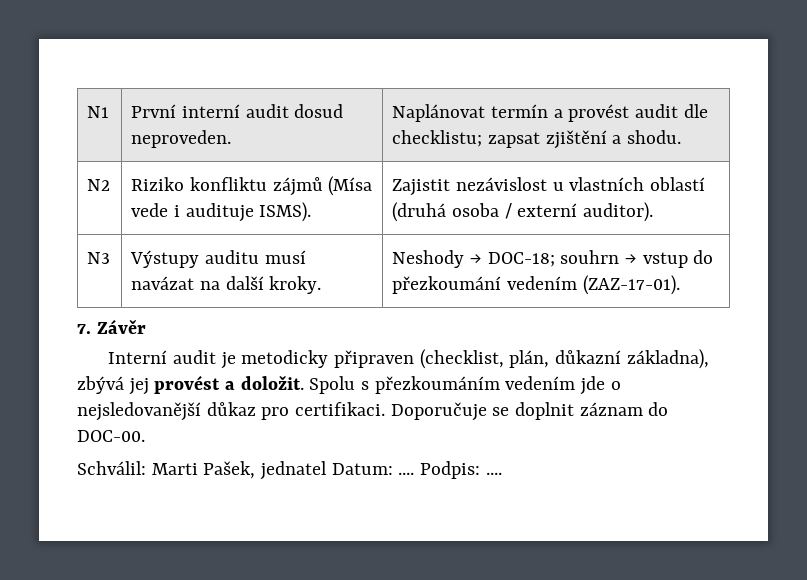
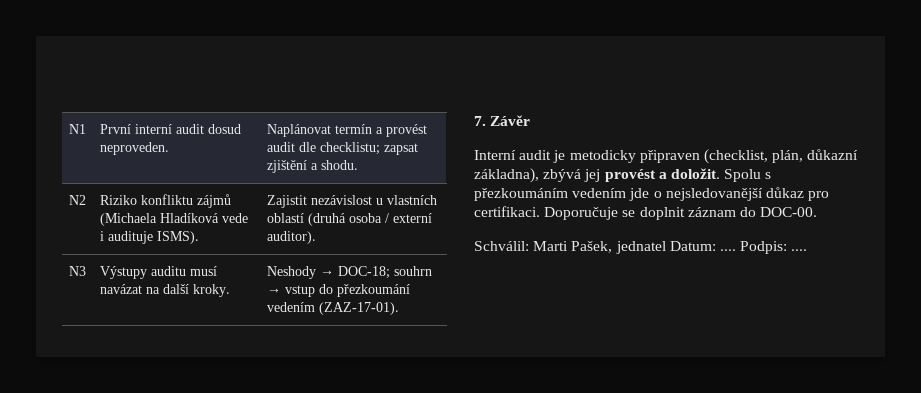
- N2 | Riziko konfliktu zájmů (Mísa vede i audituje ISMS). | Zajistit nezávislost u vlastních oblastí (druhá osoba / externí auditor).
+ N2 | Riziko konfliktu zájmů (Michaela Hladíková vede i audituje ISMS). | Zajistit nezávislost u vlastních oblastí (druhá osoba / externí auditor).

